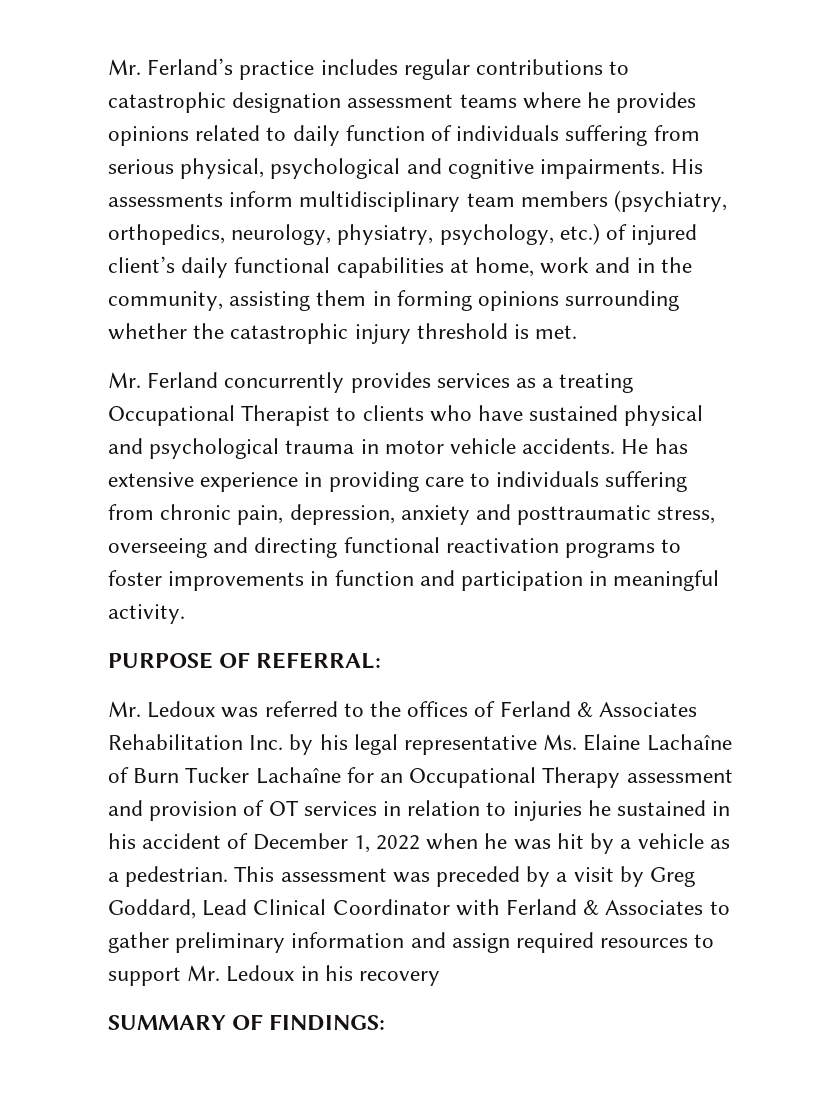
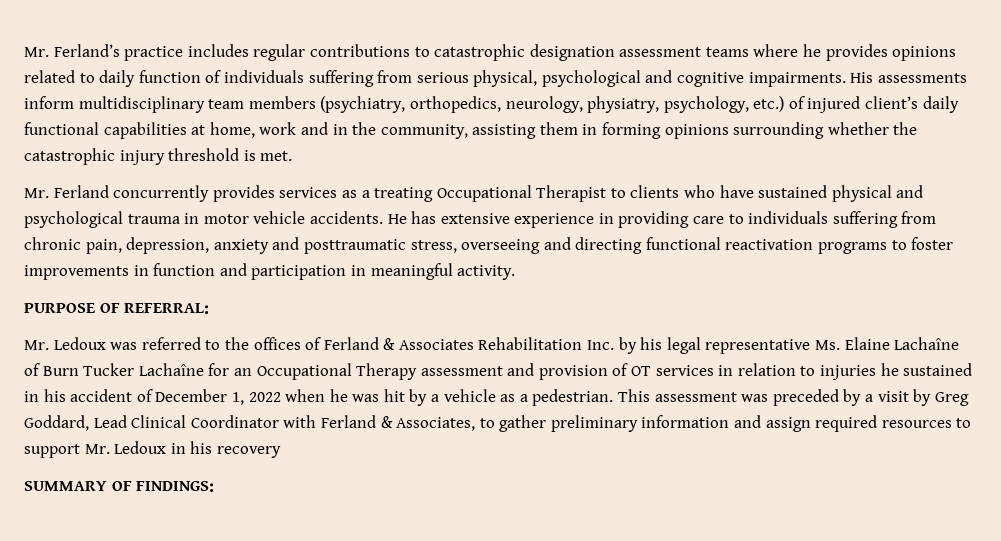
- This assessment was preceded by a visit by Greg Goddard, Lead Clinical Coordinator with Ferland & Associates to gather preliminary information and assign required resources to support Mr. Ledoux in his recovery
+ This assessment was preceded by a visit by Greg Goddard, Lead Clinical Coordinator with Ferland & Associates, to gather preliminary information and assign required resources to support Mr. Ledoux in his recovery

